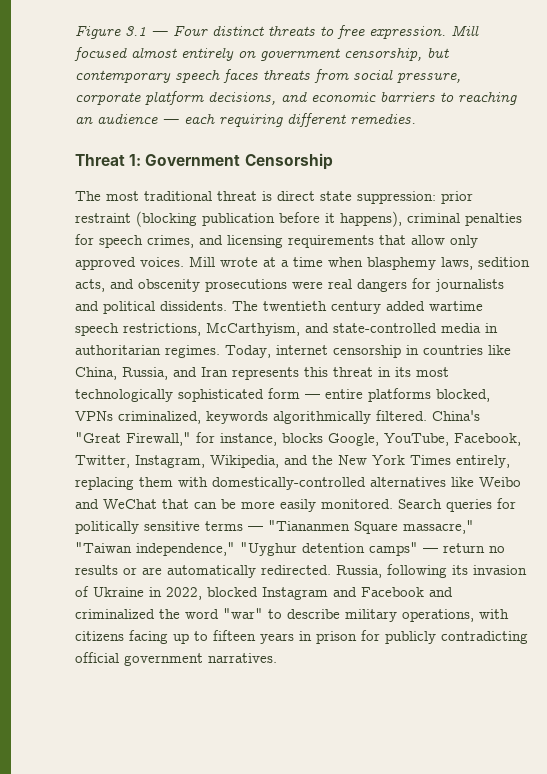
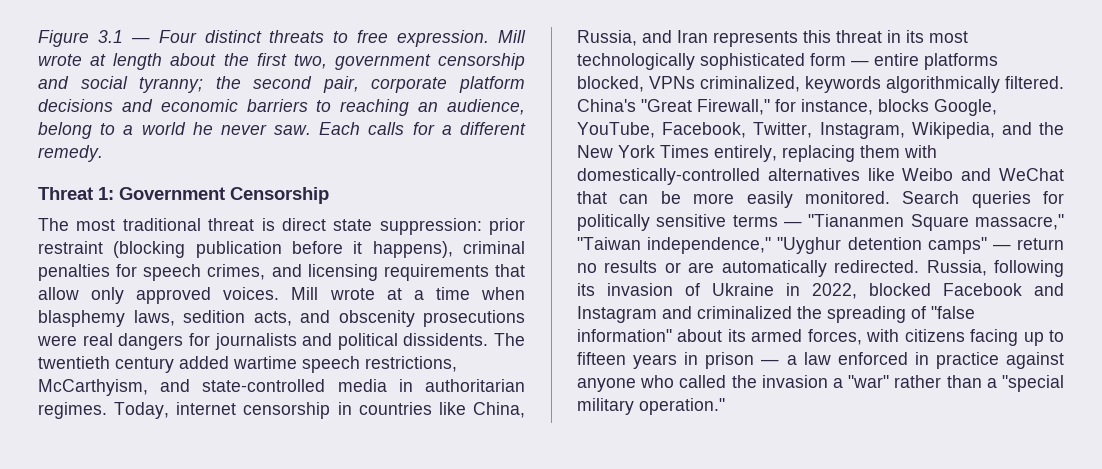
- Mill focused almost entirely on government censorship, but contemporary speech faces threats from social pressure, corporate platform decisions, and economic barriers to reaching an audience — each requiring different remedies.
+ Mill wrote at length about the first two, government censorship and social tyranny; the second pair, corporate platform decisions and economic barriers to reaching an audience, belong to a world he never saw. Each calls for a different remedy.
- Russia, following its invasion of Ukraine in 2022, blocked Instagram and Facebook and criminalized the word "war" to describe military operations, with citizens facing up to fifteen years in prison for publicly contradicting official government narratives.
+ Russia, following its invasion of Ukraine in 2022, blocked Facebook and Instagram and criminalized the spreading of "false information" about its armed forces, with citizens facing up to fifteen years in prison — a law enforced in practice against anyone who called the invasion a "war" rather than a "special military operation."

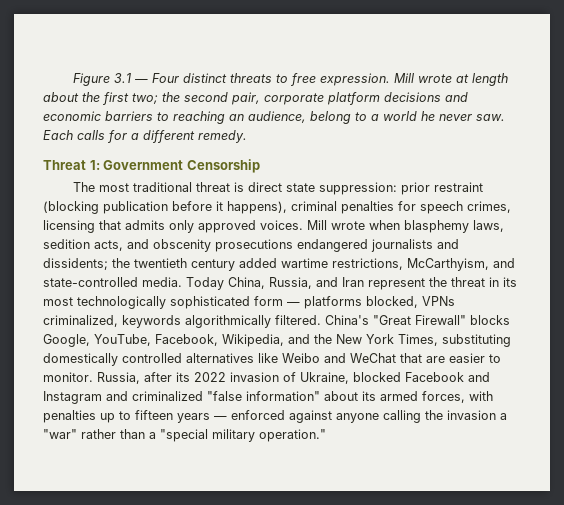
- Mill wrote at length about the first two, government censorship and social tyranny; the second pair, corporate platform decisions and economic barriers to reaching an audience, belong to a world he never saw.
+ Mill wrote at length about the first two; the second pair, corporate platform decisions and economic barriers to reaching an audience, belong to a world he never saw.
- The most traditional threat is direct state suppression: prior restraint (blocking publication before it happens), criminal penalties for speech crimes, and licensing requirements that allow only approved voices.
+ The most traditional threat is direct state suppression: prior restraint (blocking publication before it happens), criminal penalties for speech crimes, licensing that admits only approved voices.
- Mill wrote at a time when blasphemy laws, sedition acts, and obscenity prosecutions were real dangers for journalists and political dissidents. The twentieth century added wartime speech restrictions, McCarthyism, and state-controlled media in authoritarian regimes. Today, internet censorship in countries like China, Russia, and Iran represents this threat in its most technologically sophisticated form — entire platforms blocked, VPNs criminalized, keywords algorithmically filtered.
+ Mill wrote when blasphemy laws, sedition acts, and obscenity prosecutions endangered journalists and dissidents; the twentieth century added wartime restrictions, McCarthyism, and state-controlled media. Today China, Russia, and Iran represent the threat in its most technologically sophisticated form — platforms blocked, VPNs criminalized, keywords algorithmically filtered.
- China's "Great Firewall," for instance, blocks Google, YouTube, Facebook, Twitter, Instagram, Wikipedia, and the New York Times entirely, replacing them with domestically-controlled alternatives like Weibo and WeChat that can be more easily monitored. Search queries for politically sensitive terms — "Tiananmen Square massacre," "Taiwan independence," "Uyghur detention camps" — return no results or are automatically redirected. Russia, following its invasion of Ukraine in 2022, blocked Facebook and Instagram and criminalized the spreading of "false information" about its armed forces, with citizens facing up to fifteen years in prison — a law enforced in practice against anyone who called the invasion a "war" rather than a "special military operation."
+ China's "Great Firewall" blocks Google, YouTube, Facebook, Wikipedia, and the New York Times, substituting domestically controlled alternatives like Weibo and WeChat that are easier to monitor. Russia, after its 2022 invasion of Ukraine, blocked Facebook and Instagram and criminalized "false information" about its armed forces, with penalties up to fifteen years — enforced against anyone calling the invasion a "war" rather than a "special military operation."

